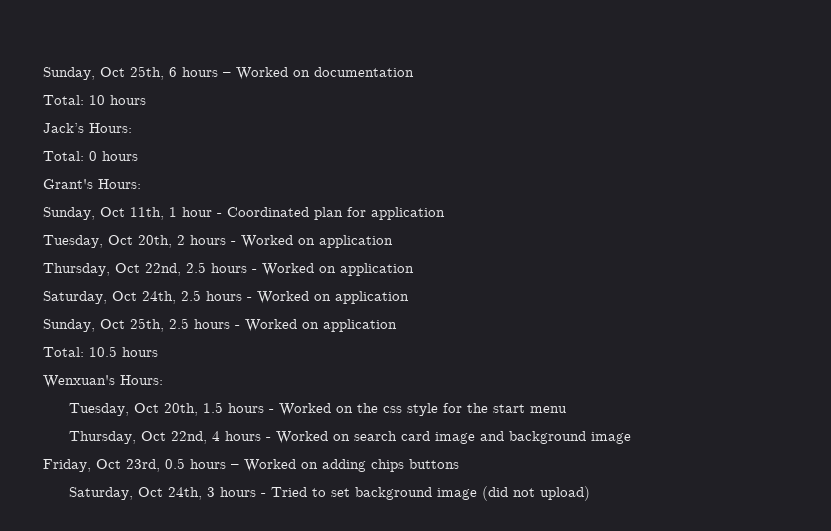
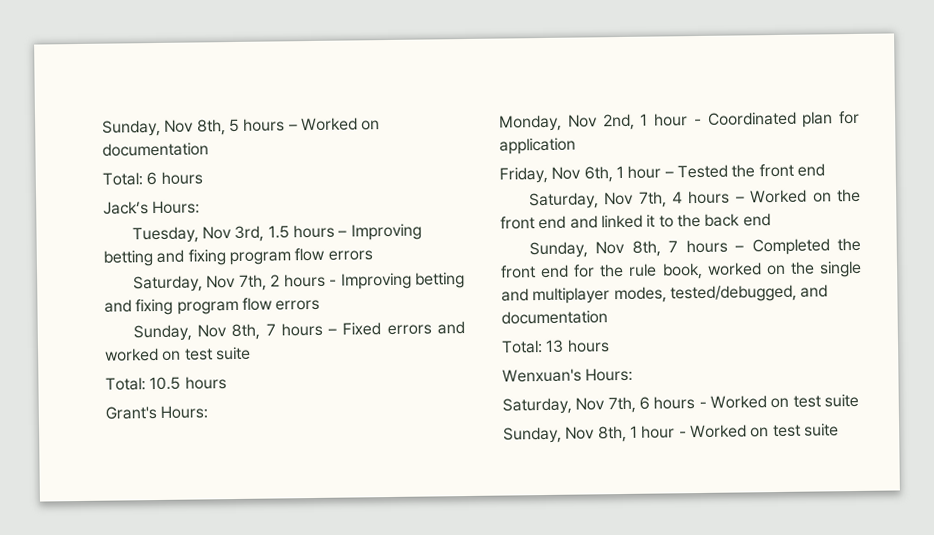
- Sunday, Oct 25th, 6 hours – Worked on documentation
+ Sunday, Nov 8th, 5 hours – Worked on documentation
- Total: 10 hours
+ Total: 6 hours
- Total: 0 hours
+ Tuesday, Nov 3rd, 1.5 hours – Improving betting and fixing program flow errors
+ Saturday, Nov 7th, 2 hours - Improving betting and fixing program flow errors
+ Sunday, Nov 8th, 7 hours – Fixed errors and worked on test suite
+ Total: 10.5 hours
- Sunday, Oct 11th, 1 hour - Coordinated plan for application
+ Monday, Nov 2nd, 1 hour - Coordinated plan for application
- Tuesday, Oct 20th, 2 hours - Worked on application
- Thursday, Oct 22nd, 2.5 hours - Worked on application
- Saturday, Oct 24th, 2.5 hours - Worked on application
- Sunday, Oct 25th, 2.5 hours - Worked on application
- Total: 10.5 hours
+ Friday, Nov 6th, 1 hour – Tested the front end
+ Saturday, Nov 7th, 4 hours – Worked on the front end and linked it to the back end
+ Sunday, Nov 8th, 7 hours – Completed the front end for the rule book, worked on the single and multiplayer modes, tested/debugged, and documentation
+ Total: 13 hours
- Tuesday, Oct 20th, 1.5 hours - Worked on the css style for the start menu
- Thursday, Oct 22nd, 4 hours - Worked on search card image and background image
- Friday, Oct 23rd, 0.5 hours – Worked on adding chips buttons
- Saturday, Oct 24th, 3 hours - Tried to set background image (did not upload)
+ Saturday, Nov 7th, 6 hours - Worked on test suite
+ Sunday, Nov 8th, 1 hour - Worked on test suite

